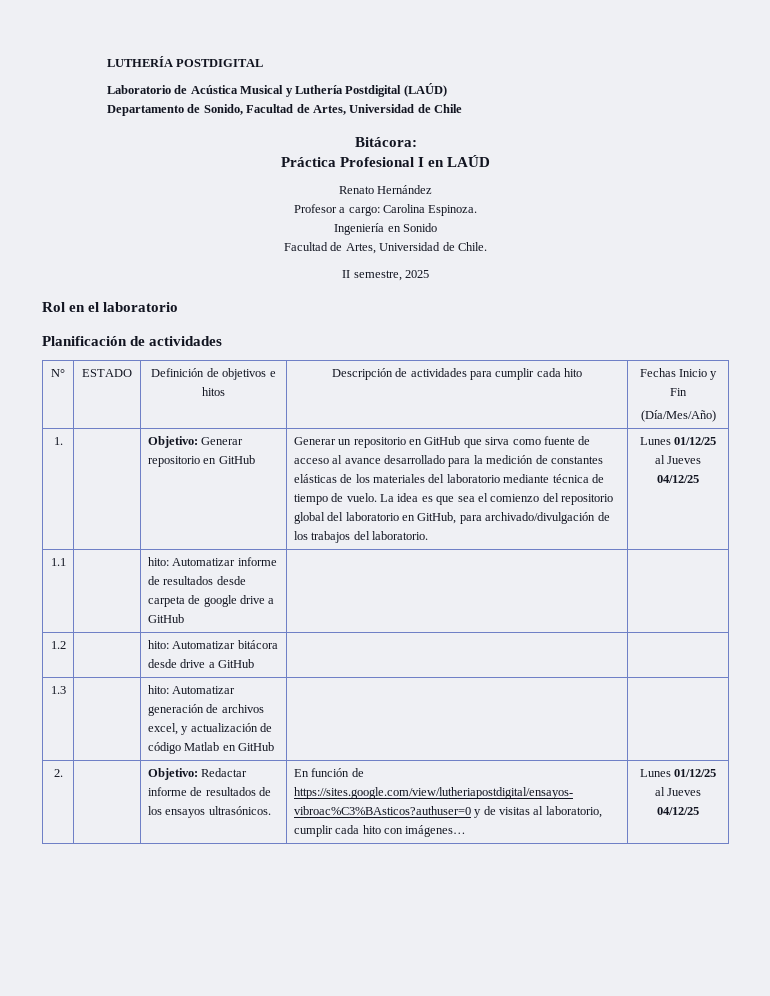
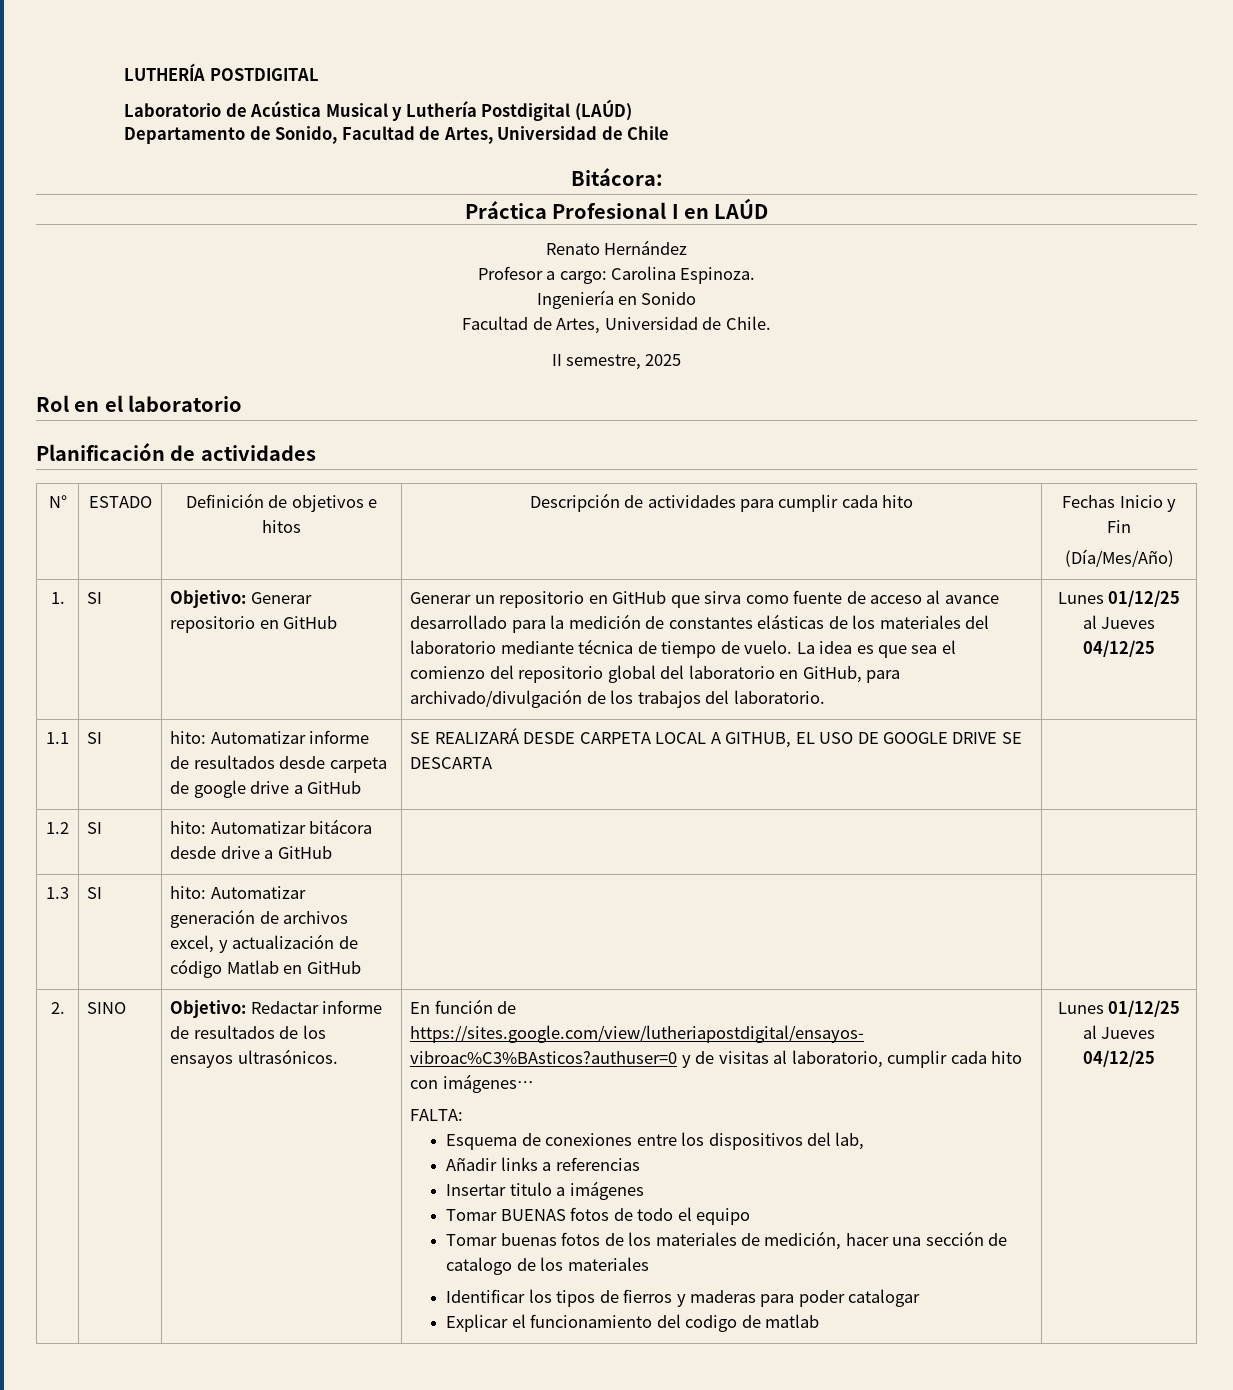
- 1.
+ 1. | SI
- 1.1 | | hito: Automatizar informe de resultados desde carpeta de google drive a GitHub | |
+ 1.1 | SI | hito: Automatizar informe de resultados desde carpeta de google drive a GitHub | SE REALIZARÁ DESDE CARPETA LOCAL A GITHUB, EL USO DE GOOGLE DRIVE SE DESCARTA |
- 1.2 | | hito: Automatizar bitácora desde drive a GitHub | |
+ 1.2 | SI | hito: Automatizar bitácora desde drive a GitHub | |
- 1.3 | | hito: Automatizar generación de archivos excel, y actualización de código Matlab en GitHub | |
+ 1.3 | SI | hito: Automatizar generación de archivos excel, y actualización de código Matlab en GitHub | |
+ SINO
+ FALTA:
+ Esquema de conexiones entre los dispositivos del lab,
+ Añadir links a referencias
+ Insertar titulo a imágenes
+ Tomar BUENAS fotos de todo el equipo
+ Tomar buenas fotos de los materiales de medición, hacer una sección de catalogo de los materiales
+ Identificar los tipos de fierros y maderas para poder catalogar
+ Explicar el funcionamiento del codigo de matlab

